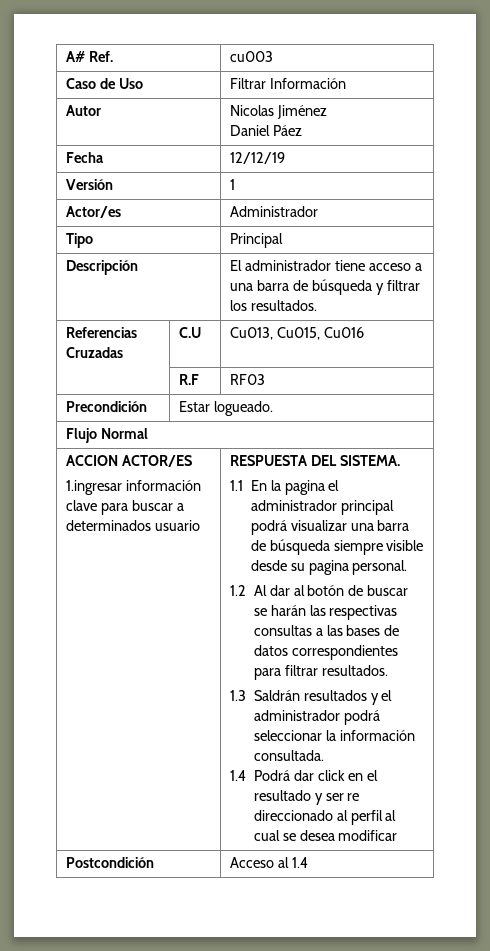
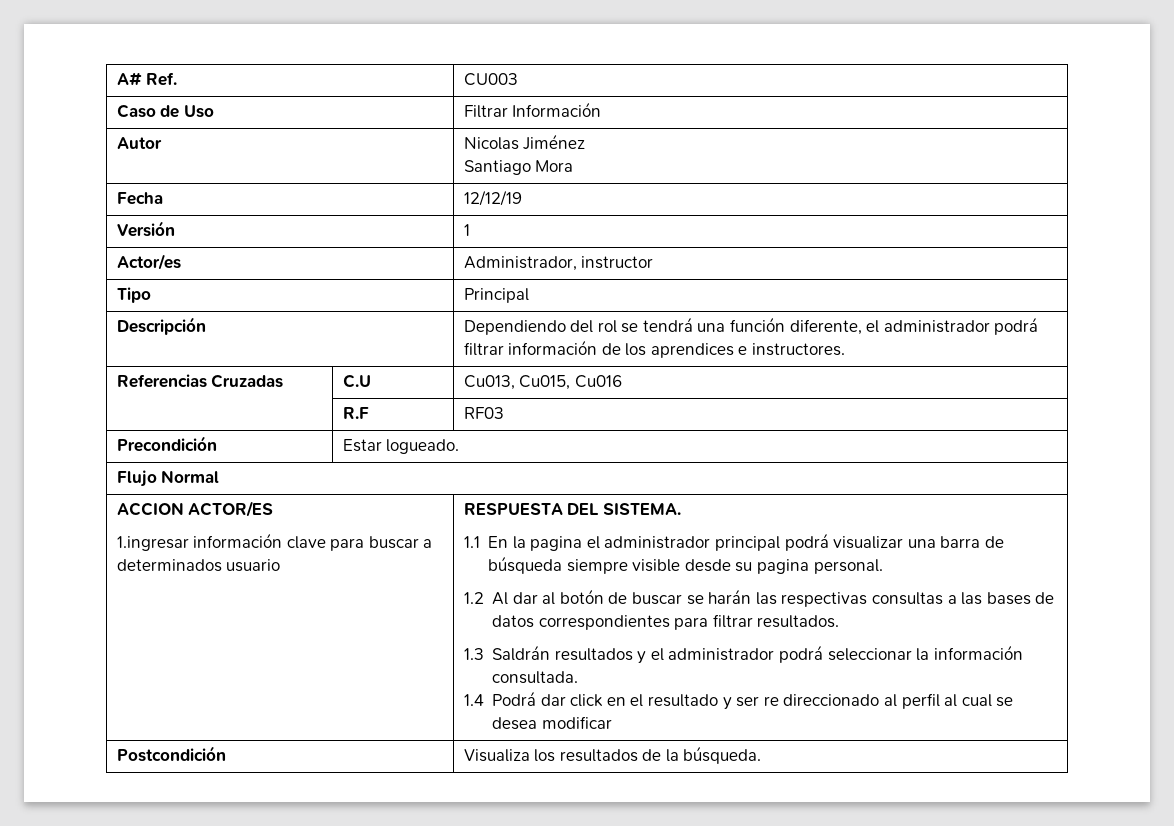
- A# Ref. | cu003
+ A# Ref. | CU003
  Autor | Nicolas Jiménez
- Daniel Páez
+ Santiago Mora
- Actor/es | Administrador
+ Actor/es | Administrador, instructor
- Descripción | El administrador tiene acceso a una barra de búsqueda y filtrar los resultados.
+ Descripción | Dependiendo del rol se tendrá una función diferente, el administrador podrá filtrar información de los aprendices e instructores.
- Postcondición | Acceso al 1.4
+ Postcondición | Visualiza los resultados de la búsqueda.

